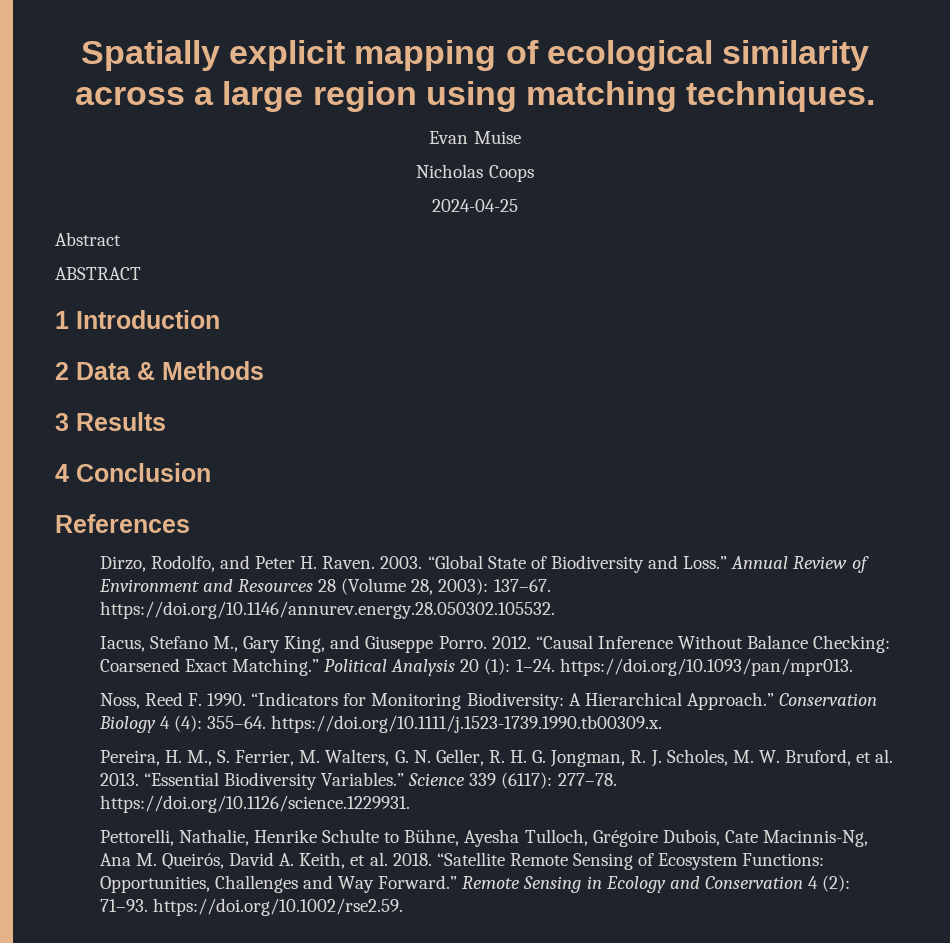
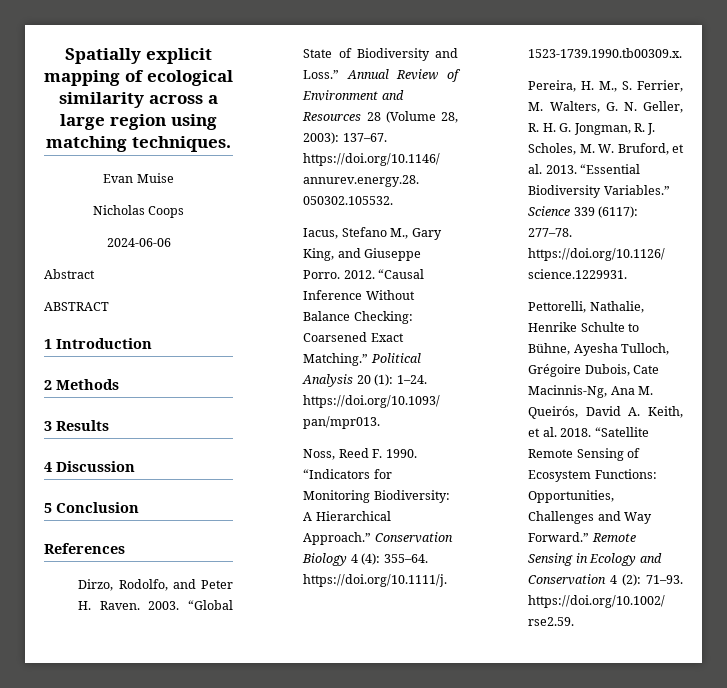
- 2024-04-25
+ 2024-06-06
- 2 Data & Methods
+ 2 Methods
- 4 Conclusion
+ 4 Discussion
+ 5 Conclusion

